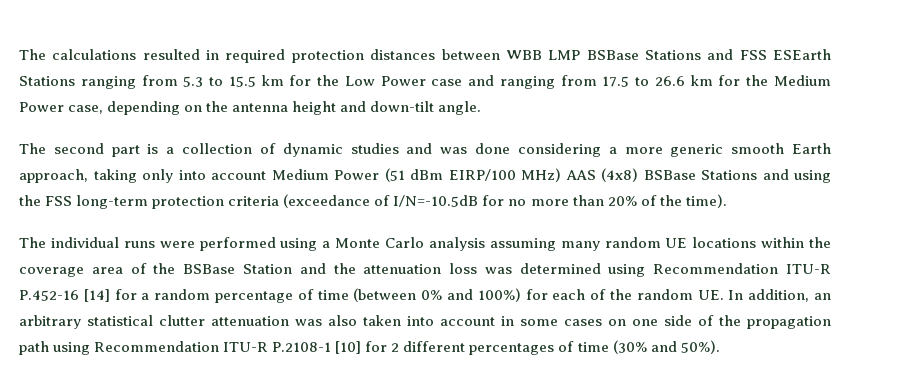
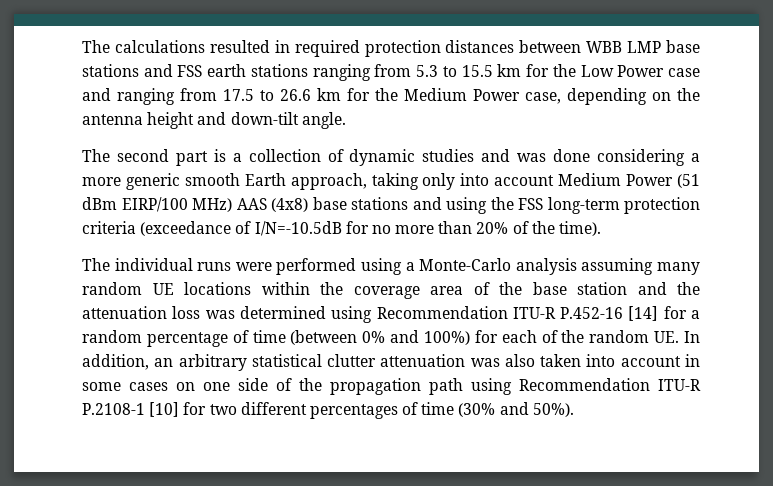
- The calculations resulted in required protection distances between WBB LMP BSBase Stations and FSS ESEarth Stations ranging from 5.3 to 15.5 km for the Low Power case and ranging from 17.5 to 26.6 km for the Medium Power case, depending on the antenna height and down-tilt angle.
+ The calculations resulted in required protection distances between WBB LMP base stations and FSS earth stations ranging from 5.3 to 15.5 km for the Low Power case and ranging from 17.5 to 26.6 km for the Medium Power case, depending on the antenna height and down-tilt angle.
- The second part is a collection of dynamic studies and was done considering a more generic smooth Earth approach, taking only into account Medium Power (51 dBm EIRP/100 MHz) AAS (4x8) BSBase Stations and using the FSS long-term protection criteria (exceedance of I/N=-10.5dB for no more than 20% of the time).
+ The second part is a collection of dynamic studies and was done considering a more generic smooth Earth approach, taking only into account Medium Power (51 dBm EIRP/100 MHz) AAS (4x8) base stations and using the FSS long-term protection criteria (exceedance of I/N=-10.5dB for no more than 20% of the time).
- The individual runs were performed using a Monte Carlo analysis assuming many random UE locations within the coverage area of the BSBase Station and the attenuation loss was determined using Recommendation ITU-R P.452-16 [14] for a random percentage of time (between 0% and 100%) for each of the random UE. In addition, an arbitrary statistical clutter attenuation was also taken into account in some cases on one side of the propagation path using Recommendation ITU-R P.2108-1 [10] for 2 different percentages of time (30% and 50%).
+ The individual runs were performed using a Monte-Carlo analysis assuming many random UE locations within the coverage area of the base station and the attenuation loss was determined using Recommendation ITU-R P.452-16 [14] for a random percentage of time (between 0% and 100%) for each of the random UE. In addition, an arbitrary statistical clutter attenuation was also taken into account in some cases on one side of the propagation path using Recommendation ITU-R P.2108-1 [10] for two different percentages of time (30% and 50%).

